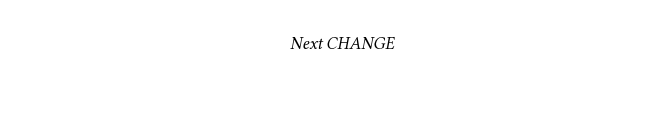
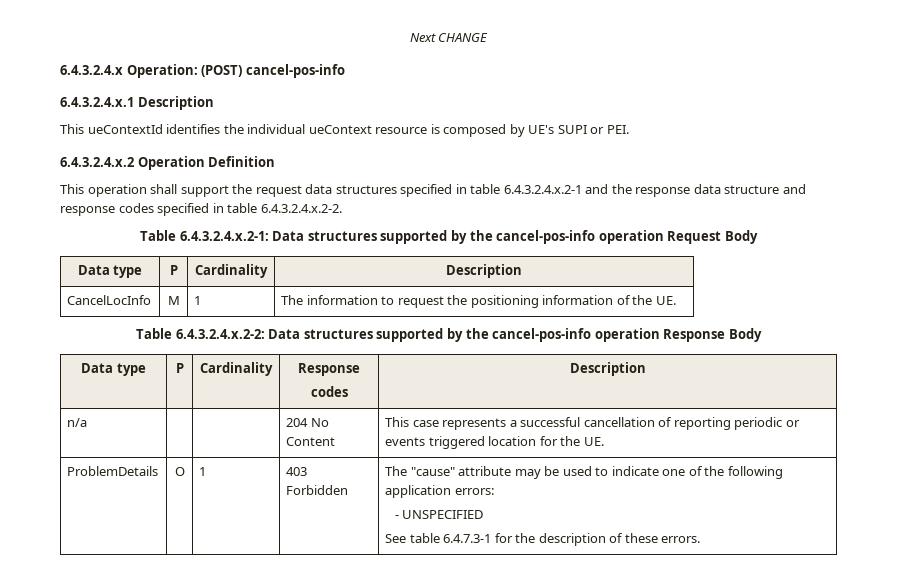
+ 6.4.3.2.4.x Operation: (POST) cancel-pos-info
+ 6.4.3.2.4.x.1 Description
+ This ueContextId identifies the individual ueContext resource is composed by UE's SUPI or PEI.
+ 6.4.3.2.4.x.2 Operation Definition
+ This operation shall support the request data structures specified in table 6.4.3.2.4.x.2-1 and the response data structure and response codes specified in table 6.4.3.2.4.x.2-2.
+ Table 6.4.3.2.4.x.2-1: Data structures supported by the cancel-pos-info operation Request Body
+ Data type | P | Cardinality | Description
+ CancelLocInfo | M | 1 | The information to request the positioning information of the UE.
+ Table 6.4.3.2.4.x.2-2: Data structures supported by the cancel-pos-info operation Response Body
+ Data type | P | Cardinality | Response
+ codes | Description
+ n/a | | | 204 No Content | This case represents a successful cancellation of reporting periodic or events triggered location for the UE.
+ ProblemDetails | O | 1 | 403 Forbidden | The "cause" attribute may be used to indicate one of the following application errors:
+ - UNSPECIFIED
+ See table 6.4.7.3-1 for the description of these errors.

